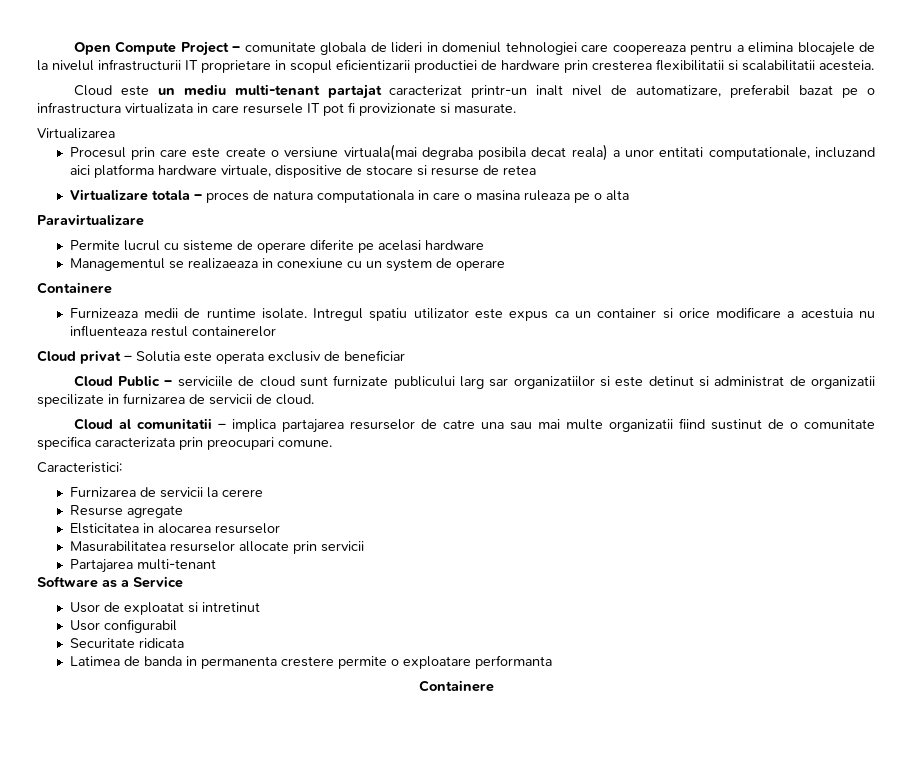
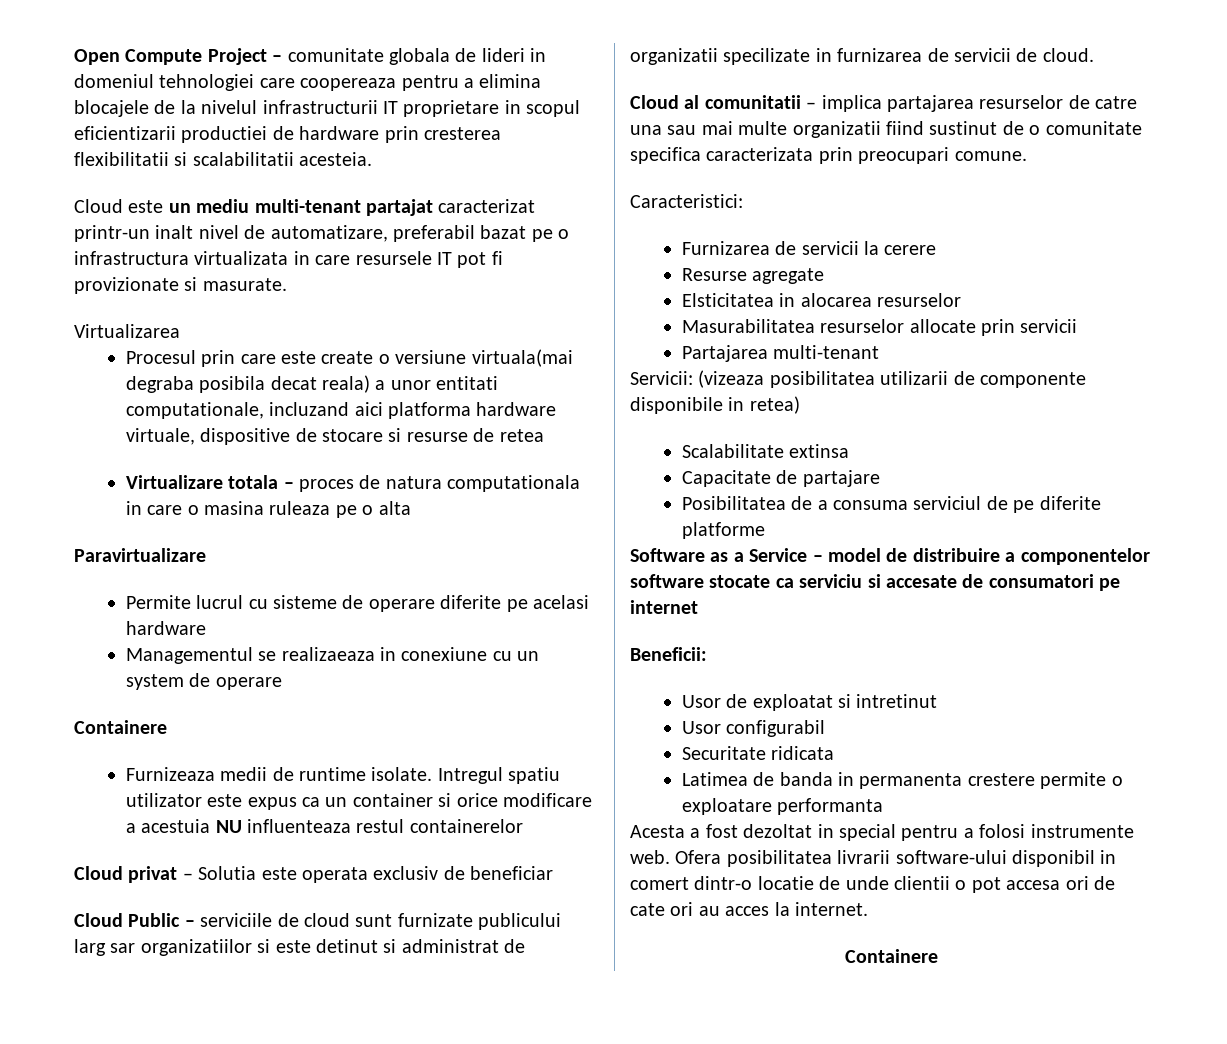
- Intregul spatiu utilizator este expus ca un container si orice modificare a acestuia nu influenteaza restul containerelor
+ Intregul spatiu utilizator este expus ca un container si orice modificare a acestuia NU influenteaza restul containerelor
- Software as a Service
+ Servicii: (vizeaza posibilitatea utilizarii de componente disponibile in retea)
+ Scalabilitate extinsa
+ Capacitate de partajare
+ Posibilitatea de a consuma serviciul de pe diferite platforme
+ Software as a Service – model de distribuire a componentelor software stocate ca serviciu si accesate de consumatori pe internet
+ Beneficii:
+ Acesta a fost dezoltat in special pentru a folosi instrumente web. Ofera posibilitatea livrarii software-ului disponibil in comert dintr-o locatie de unde clientii o pot accesa ori de cate ori au acces la internet.

